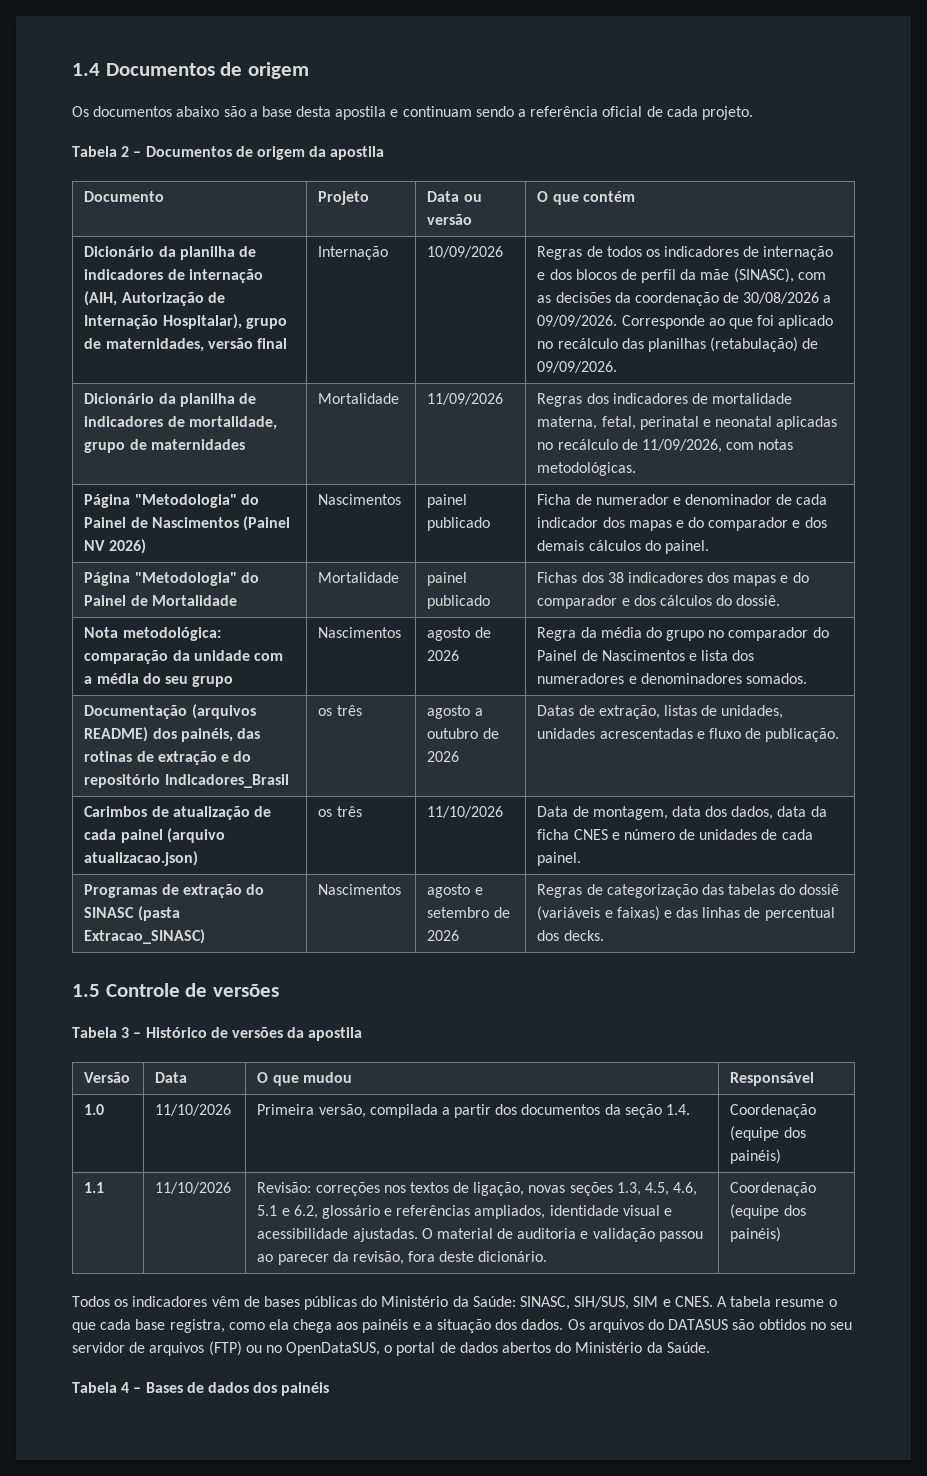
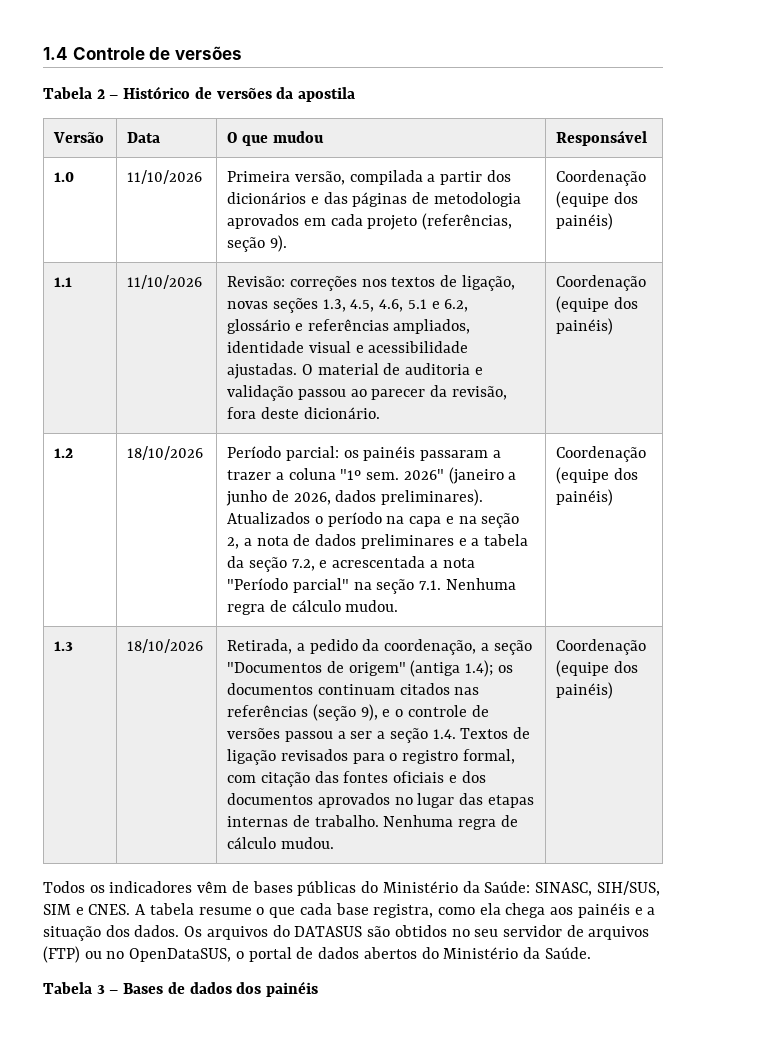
- 1.4 Documentos de origem
- Os documentos abaixo são a base desta apostila e continuam sendo a referência oficial de cada projeto.
- Tabela 2 – Documentos de origem da apostila
- Documento | Projeto | Data ou versão | O que contém
- Dicionário da planilha de indicadores de internação (AIH, Autorização de Internação Hospitalar), grupo de maternidades, versão final | Internação | 10/09/2026 | Regras de todos os indicadores de internação e dos blocos de perfil da mãe (SINASC), com as decisões da coordenação de 30/08/2026 a 09/09/2026. Corresponde ao que foi aplicado no recálculo das planilhas (retabulação) de 09/09/2026.
- Dicionário da planilha de indicadores de mortalidade, grupo de maternidades | Mortalidade | 11/09/2026 | Regras dos indicadores de mortalidade materna, fetal, perinatal e neonatal aplicadas no recálculo de 11/09/2026, com notas metodológicas.
- Página "Metodologia" do Painel de Nascimentos (Painel NV 2026) | Nascimentos | painel publicado | Ficha de numerador e denominador de cada indicador dos mapas e do comparador e dos demais cálculos do painel.
- Página "Metodologia" do Painel de Mortalidade | Mortalidade | painel publicado | Fichas dos 38 indicadores dos mapas e do comparador e dos cálculos do dossiê.
- Nota metodológica: comparação da unidade com a média do seu grupo | Nascimentos | agosto de 2026 | Regra da média do grupo no comparador do Painel de Nascimentos e lista dos numeradores e denominadores somados.
- Documentação (arquivos README) dos painéis, das rotinas de extração e do repositório Indicadores_Brasil | os três | agosto a outubro de 2026 | Datas de extração, listas de unidades, unidades acrescentadas e fluxo de publicação.
- Carimbos de atualização de cada painel (arquivo atualizacao.json) | os três | 11/10/2026 | Data de montagem, data dos dados, data da ficha CNES e número de unidades de cada painel.
- Programas de extração do SINASC (pasta Extracao_SINASC) | Nascimentos | agosto e setembro de 2026 | Regras de categorização das tabelas do dossiê (variáveis e faixas) e das linhas de percentual dos decks.
- 1.5 Controle de versões
+ 1.4 Controle de versões
- Tabela 3 – Histórico de versões da apostila
+ Tabela 2 – Histórico de versões da apostila
- 1.0 | 11/10/2026 | Primeira versão, compilada a partir dos documentos da seção 1.4. | Coordenação (equipe dos painéis)
+ 1.0 | 11/10/2026 | Primeira versão, compilada a partir dos dicionários e das páginas de metodologia aprovados em cada projeto (referências, seção 9). | Coordenação (equipe dos painéis)
+ 1.2 | 18/10/2026 | Período parcial: os painéis passaram a trazer a coluna "1º sem. 2026" (janeiro a junho de 2026, dados preliminares). Atualizados o período na capa e na seção 2, a nota de dados preliminares e a tabela da seção 7.2, e acrescentada a nota "Período parcial" na seção 7.1. Nenhuma regra de cálculo mudou. | Coordenação (equipe dos painéis)
+ 1.3 | 18/10/2026 | Retirada, a pedido da coordenação, a seção "Documentos de origem" (antiga 1.4); os documentos continuam citados nas referências (seção 9), e o controle de versões passou a ser a seção 1.4. Textos de ligação revisados para o registro formal, com citação das fontes oficiais e dos documentos aprovados no lugar das etapas internas de trabalho. Nenhuma regra de cálculo mudou. | Coordenação (equipe dos painéis)
- Tabela 4 – Bases de dados dos painéis
+ Tabela 3 – Bases de dados dos painéis

